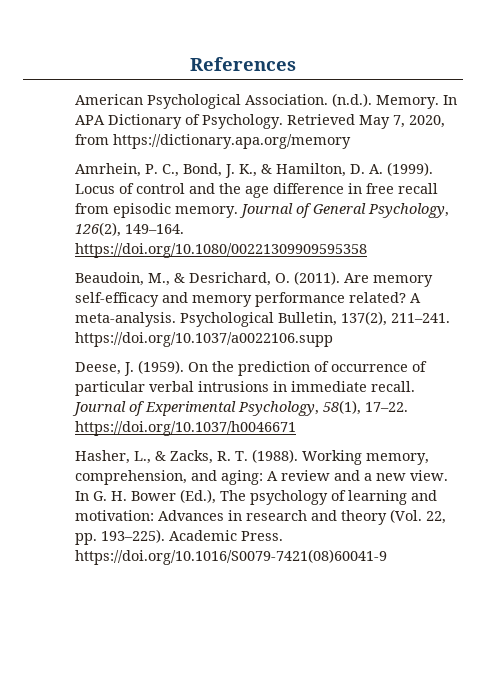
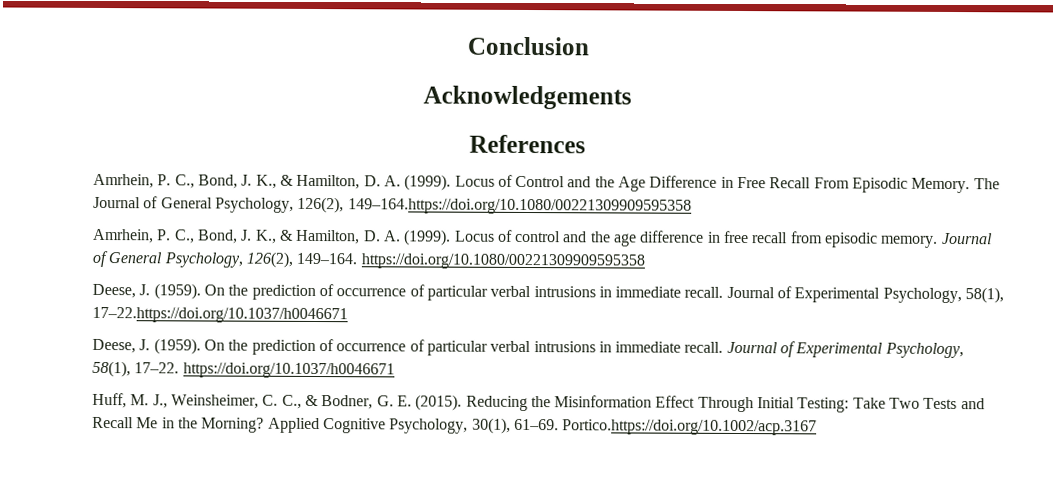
+ Conclusion
+ Acknowledgements
- American Psychological Association. (n.d.). Memory. In APA Dictionary of Psychology. Retrieved May 7, 2020, from https://dictionary.apa.org/memory
+ Amrhein, P. C., Bond, J. K., & Hamilton, D. A. (1999). Locus of Control and the Age Difference in Free Recall From Episodic Memory. The Journal of General Psychology, 126(2), 149–164.https://doi.org/10.1080/00221309909595358
- Beaudoin, M., & Desrichard, O. (2011). Are memory self-efficacy and memory performance related? A meta-analysis. Psychological Bulletin, 137(2), 211–241. https://doi.org/10.1037/a0022106.supp
+ Deese, J. (1959). On the prediction of occurrence of particular verbal intrusions in immediate recall. Journal of Experimental Psychology, 58(1), 17–22.https://doi.org/10.1037/h0046671
- Hasher, L., & Zacks, R. T. (1988). Working memory, comprehension, and aging: A review and a new view. In G. H. Bower (Ed.), The psychology of learning and motivation: Advances in research and theory (Vol. 22, pp. 193–225). Academic Press. https://doi.org/10.1016/S0079-7421(08)60041-9
+ Huff, M. J., Weinsheimer, C. C., & Bodner, G. E. (2015). Reducing the Misinformation Effect Through Initial Testing: Take Two Tests and Recall Me in the Morning? Applied Cognitive Psychology, 30(1), 61–69. Portico.https://doi.org/10.1002/acp.3167

